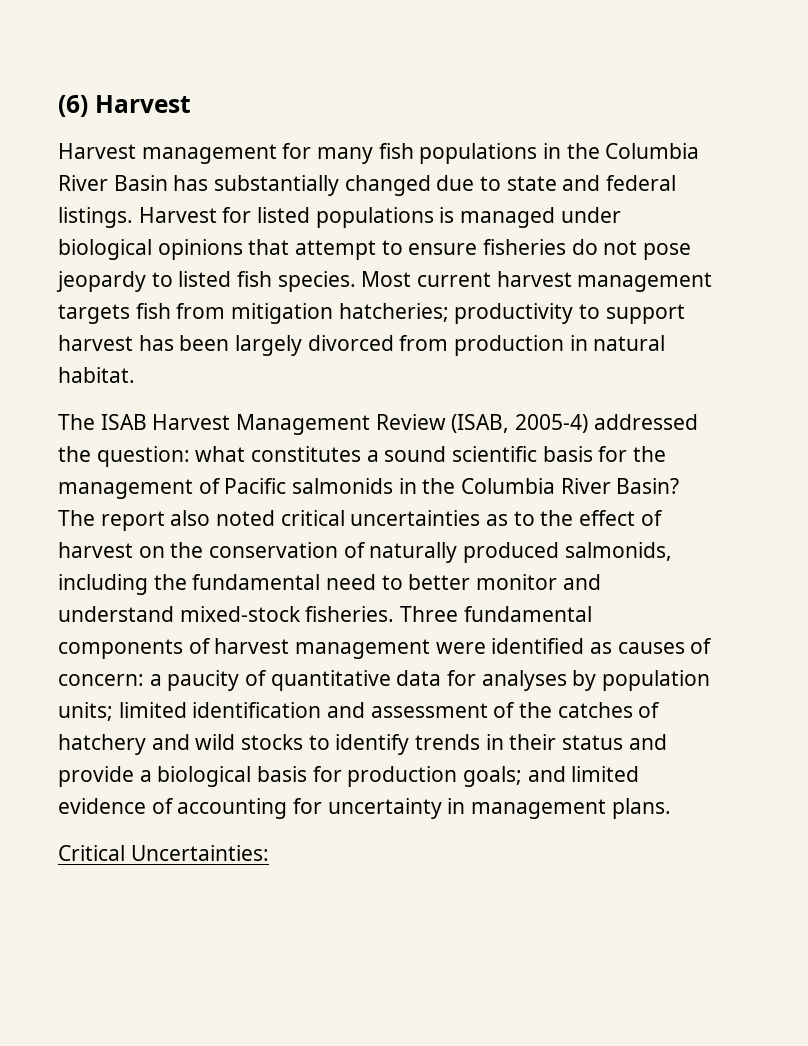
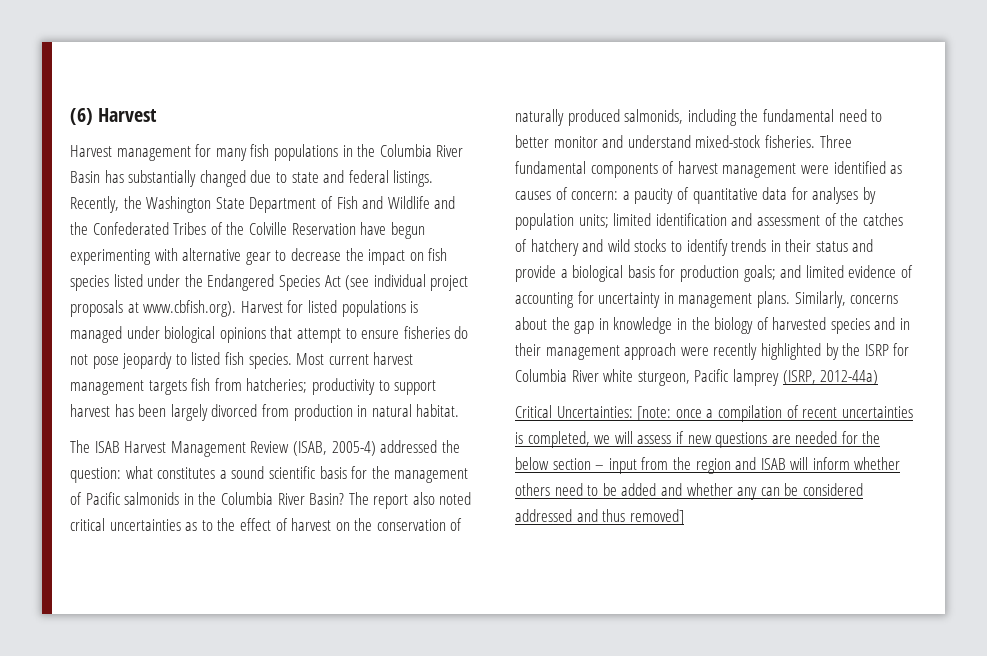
- Harvest for listed populations is managed under biological opinions that attempt to ensure fisheries do not pose jeopardy to listed fish species.
+ Recently, the Washington State Department of Fish and Wildlife and the Confederated Tribes of the Colville Reservation have begun experimenting with alternative gear to decrease the impact on fish species listed under the Endangered Species Act (see individual project proposals at www.cbfish.org). Harvest for listed populations is managed under biological opinions that attempt to ensure fisheries do not pose jeopardy to listed fish species.
- Most current harvest management targets fish from mitigation hatcheries; productivity to support harvest has been largely divorced from production in natural habitat.
+ Most current harvest management targets fish from hatcheries; productivity to support harvest has been largely divorced from production in natural habitat.
- Three fundamental components of harvest management were identified as causes of concern: a paucity of quantitative data for analyses by population units; limited identification and assessment of the catches of hatchery and wild stocks to identify trends in their status and provide a biological basis for production goals; and limited evidence of accounting for uncertainty in management plans.
- Critical Uncertainties:
+ Three fundamental components of harvest management were identified as causes of concern: a paucity of quantitative data for analyses by population units; limited identification and assessment of the catches of hatchery and wild stocks to identify trends in their status and provide a biological basis for production goals; and limited evidence of accounting for uncertainty in management plans. Similarly, concerns about the gap in knowledge in the biology of harvested species and in their management approach were recently highlighted by the ISRP for Columbia River white sturgeon, Pacific lamprey (ISRP, 2012-44a)
+ Critical Uncertainties: [note: once a compilation of recent uncertainties is completed, we will assess if new questions are needed for the below section – input from the region and ISAB will inform whether others need to be added and whether any can be considered addressed and thus removed]

